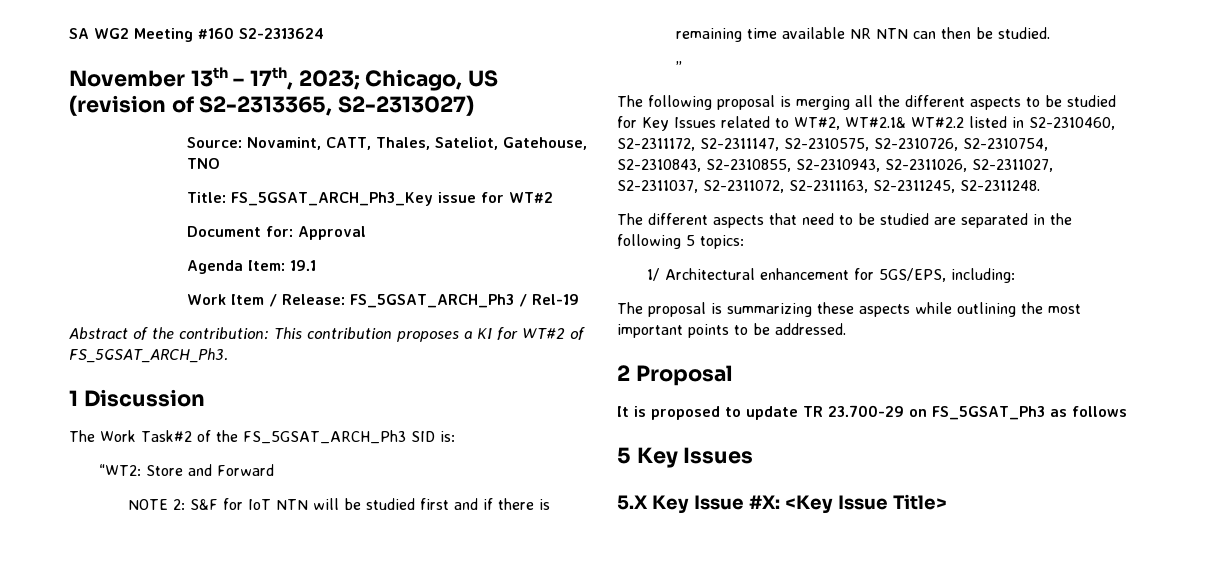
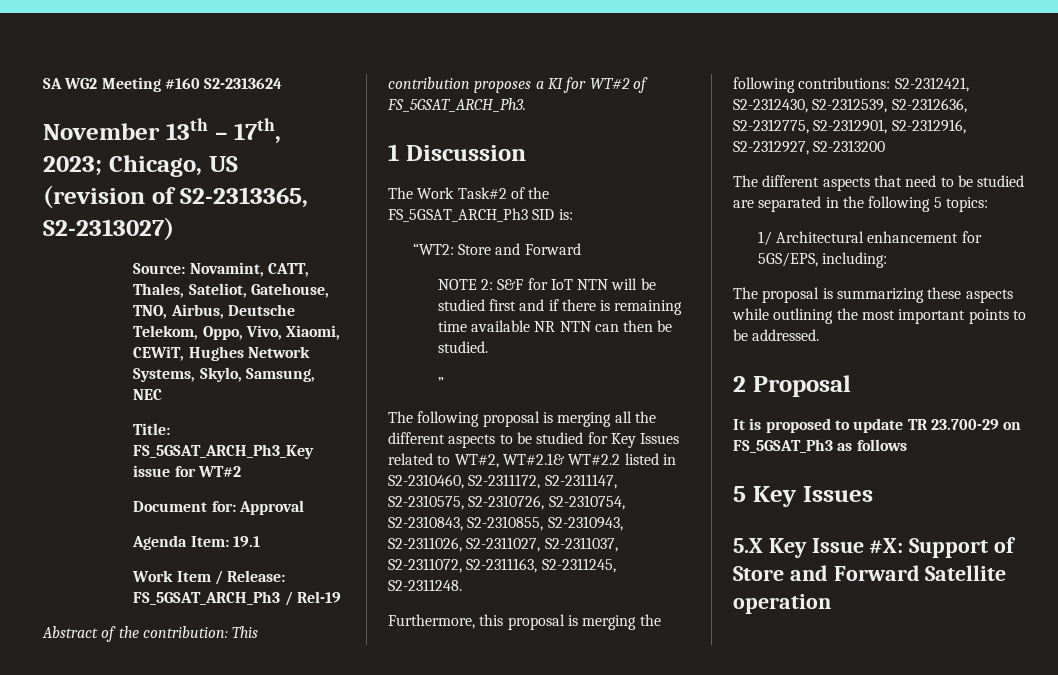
- Source: Novamint, CATT, Thales, Sateliot, Gatehouse, TNO
+ Source: Novamint, CATT, Thales, Sateliot, Gatehouse, TNO, Airbus, Deutsche Telekom, Oppo, Vivo, Xiaomi, CEWiT, Hughes Network Systems, Skylo, Samsung, NEC
+ Furthermore, this proposal is merging the following contributions: S2-2312421, S2-2312430, S2-2312539, S2-2312636, S2-2312775, S2-2312901, S2-2312916, S2-2312927, S2-2313200
- 5.X Key Issue #X: <Key Issue Title>
+ 5.X Key Issue #X: Support of Store and Forward Satellite operation

